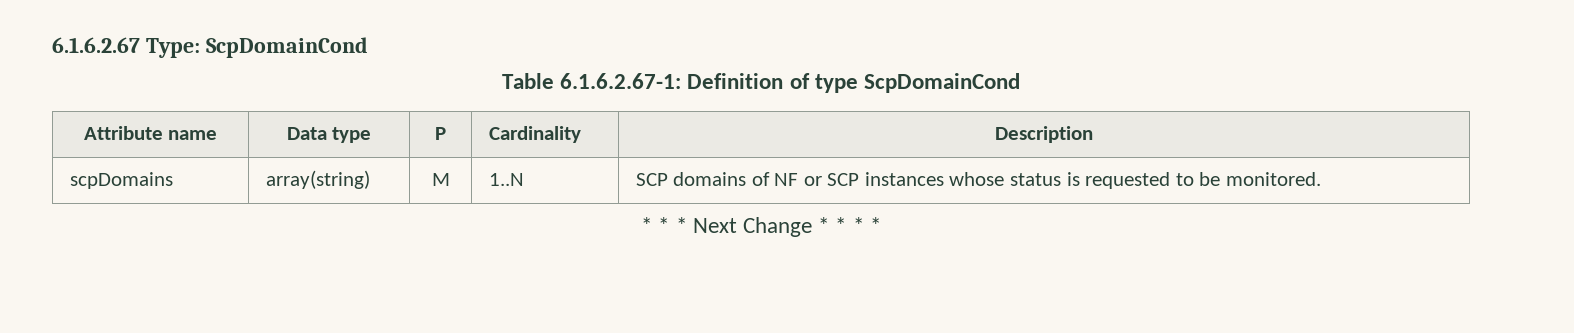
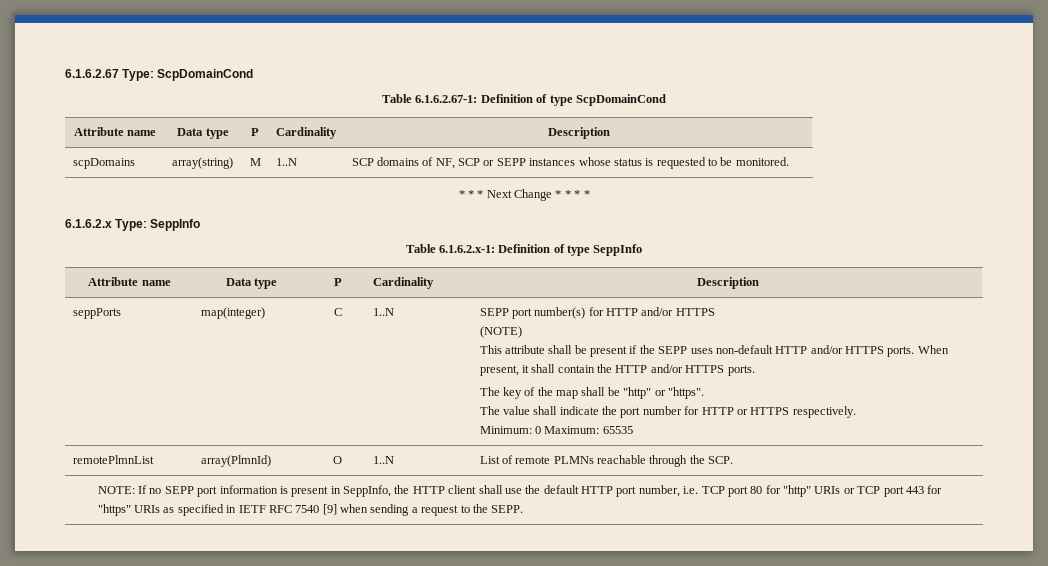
- scpDomains | array(string) | M | 1..N | SCP domains of NF or SCP instances whose status is requested to be monitored.
+ scpDomains | array(string) | M | 1..N | SCP domains of NF, SCP or SEPP instances whose status is requested to be monitored.
+ 6.1.6.2.x Type: SeppInfo
+ Table 6.1.6.2.x-1: Definition of type SeppInfo
+ Attribute name | Data type | P | Cardinality | Description
+ seppPorts | map(integer) | C | 1..N | SEPP port number(s) for HTTP and/or HTTPS
+ (NOTE)
+ This attribute shall be present if the SEPP uses non-default HTTP and/or HTTPS ports. When present, it shall contain the HTTP and/or HTTPS ports.
+ The key of the map shall be "http" or "https".
+ The value shall indicate the port number for HTTP or HTTPS respectively.
+ Minimum: 0 Maximum: 65535
+ remotePlmnList | array(PlmnId) | O | 1..N | List of remote PLMNs reachable through the SCP.
+ NOTE: If no SEPP port information is present in SeppInfo, the HTTP client shall use the default HTTP port number, i.e. TCP port 80 for "http" URIs or TCP port 443 for "https" URIs as specified in IETF RFC 7540 [9] when sending a request to the SEPP.

